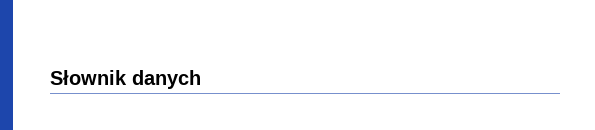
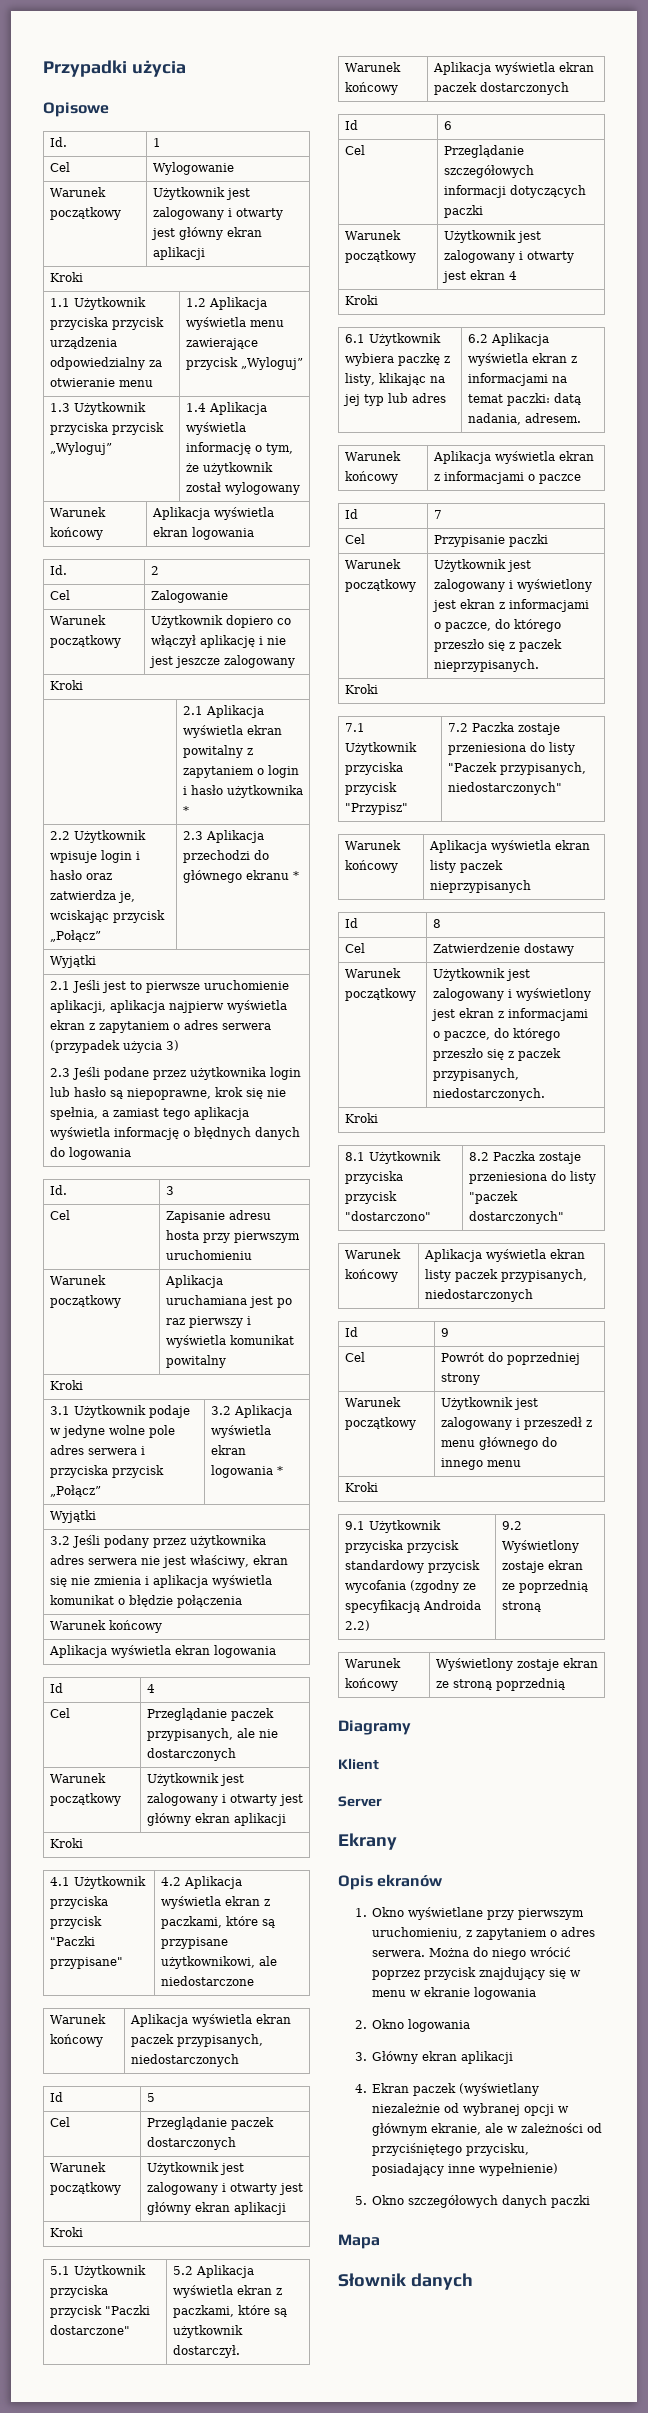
+ Przypadki użycia
+ Opisowe
+ Id. | 1
+ Cel | Wylogowanie
+ Warunek początkowy | Użytkownik jest zalogowany i otwarty jest główny ekran aplikacji
+ Kroki
+ 1.1 Użytkownik przyciska przycisk urządzenia odpowiedzialny za otwieranie menu | 1.2 Aplikacja wyświetla menu zawierające przycisk „Wyloguj”
+ 1.3 Użytkownik przyciska przycisk „Wyloguj” | 1.4 Aplikacja wyświetla informację o tym, że użytkownik został wylogowany
+ Warunek końcowy | Aplikacja wyświetla ekran logowania
+ Id. | 2
+ Cel | Zalogowanie
+ Warunek początkowy | Użytkownik dopiero co włączył aplikację i nie jest jeszcze zalogowany
+ Kroki
+ | 2.1 Aplikacja wyświetla ekran powitalny z zapytaniem o login i hasło użytkownika *
+ 2.2 Użytkownik wpisuje login i hasło oraz zatwierdza je, wciskając przycisk „Połącz” | 2.3 Aplikacja przechodzi do głównego ekranu *
+ Wyjątki
+ 2.1 Jeśli jest to pierwsze uruchomienie aplikacji, aplikacja najpierw wyświetla ekran z zapytaniem o adres serwera (przypadek użycia 3)
+ 2.3 Jeśli podane przez użytkownika login lub hasło są niepoprawne, krok się nie spełnia, a zamiast tego aplikacja wyświetla informację o błędnych danych do logowania
+ Id. | 3
+ Cel | Zapisanie adresu hosta przy pierwszym uruchomieniu
+ Warunek początkowy | Aplikacja uruchamiana jest po raz pierwszy i wyświetla komunikat powitalny
+ Kroki
+ 3.1 Użytkownik podaje w jedyne wolne pole adres serwera i przyciska przycisk „Połącz” | 3.2 Aplikacja wyświetla ekran logowania *
+ Wyjątki
+ 3.2 Jeśli podany przez użytkownika adres serwera nie jest właściwy, ekran się nie zmienia i aplikacja wyświetla komunikat o błędzie połączenia
+ Warunek końcowy
+ Aplikacja wyświetla ekran logowania
+ Id | 4
+ Cel | Przeglądanie paczek przypisanych, ale nie dostarczonych
+ Warunek początkowy | Użytkownik jest zalogowany i otwarty jest główny ekran aplikacji
+ Kroki
+ 4.1 Użytkownik przyciska przycisk "Paczki przypisane" | 4.2 Aplikacja wyświetla ekran z paczkami, które są przypisane użytkownikowi, ale niedostarczone
+ Warunek końcowy | Aplikacja wyświetla ekran paczek przypisanych, niedostarczonych
+ Id | 5
+ Cel | Przeglądanie paczek dostarczonych
+ Warunek początkowy | Użytkownik jest zalogowany i otwarty jest główny ekran aplikacji
+ Kroki
+ 5.1 Użytkownik przyciska przycisk "Paczki dostarczone" | 5.2 Aplikacja wyświetla ekran z paczkami, które są użytkownik dostarczył.
+ Warunek końcowy | Aplikacja wyświetla ekran paczek dostarczonych
+ Id | 6
+ Cel | Przeglądanie szczegółowych informacji dotyczących paczki
+ Warunek początkowy | Użytkownik jest zalogowany i otwarty jest ekran 4
+ Kroki
+ 6.1 Użytkownik wybiera paczkę z listy, klikając na jej typ lub adres | 6.2 Aplikacja wyświetla ekran z informacjami na temat paczki: datą nadania, adresem.
+ Warunek końcowy | Aplikacja wyświetla ekran z informacjami o paczce
+ Id | 7
+ Cel | Przypisanie paczki
+ Warunek początkowy | Użytkownik jest zalogowany i wyświetlony jest ekran z informacjami o paczce, do którego przeszło się z paczek nieprzypisanych.
+ Kroki
+ 7.1 Użytkownik przyciska przycisk "Przypisz" | 7.2 Paczka zostaje przeniesiona do listy "Paczek przypisanych, niedostarczonych"
+ Warunek końcowy | Aplikacja wyświetla ekran listy paczek nieprzypisanych
+ Id | 8
+ Cel | Zatwierdzenie dostawy
+ Warunek początkowy | Użytkownik jest zalogowany i wyświetlony jest ekran z informacjami o paczce, do którego przeszło się z paczek przypisanych, niedostarczonych.
+ Kroki
+ 8.1 Użytkownik przyciska przycisk "dostarczono" | 8.2 Paczka zostaje przeniesiona do listy "paczek dostarczonych"
+ Warunek końcowy | Aplikacja wyświetla ekran listy paczek przypisanych, niedostarczonych
+ Id | 9
+ Cel | Powrót do poprzedniej strony
+ Warunek początkowy | Użytkownik jest zalogowany i przeszedł z menu głównego do innego menu
+ Kroki
+ 9.1 Użytkownik przyciska przycisk standardowy przycisk wycofania (zgodny ze specyfikacją Androida 2.2) | 9.2 Wyświetlony zostaje ekran ze poprzednią stroną
+ Warunek końcowy | Wyświetlony zostaje ekran ze stroną poprzednią
+ Diagramy
+ Klient
+ Server
+ Ekrany
+ Opis ekranów
+ 1. Okno wyświetlane przy pierwszym uruchomieniu, z zapytaniem o adres serwera. Można do niego wrócić poprzez przycisk znajdujący się w menu w ekranie logowania
+ 2. Okno logowania
+ 3. Główny ekran aplikacji
+ 4. Ekran paczek (wyświetlany niezależnie od wybranej opcji w głównym ekranie, ale w zależności od przyciśniętego przycisku, posiadający inne wypełnienie)
+ 5. Okno szczegółowych danych paczki
+ Mapa

